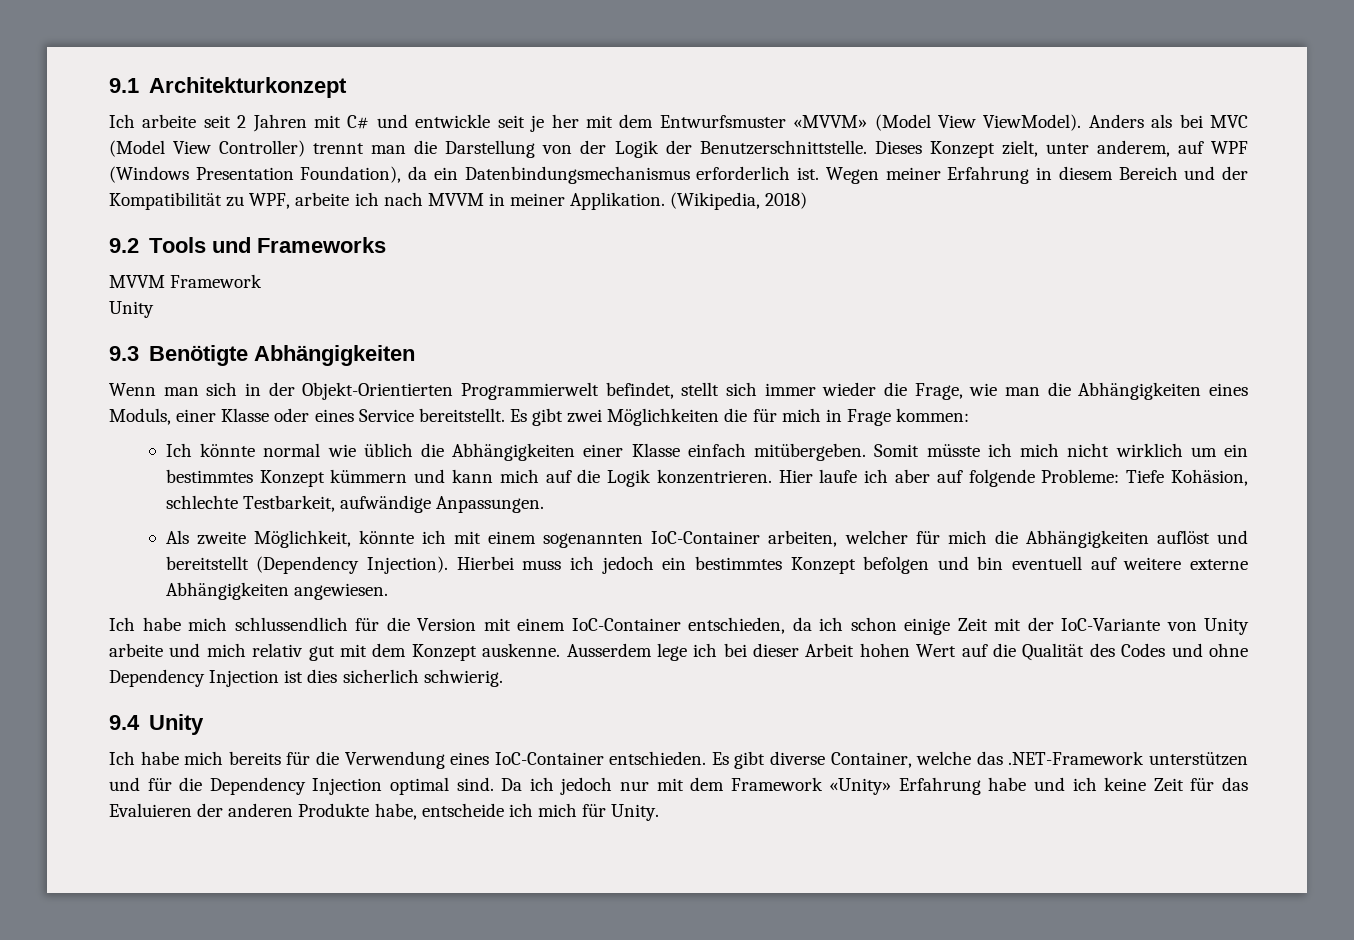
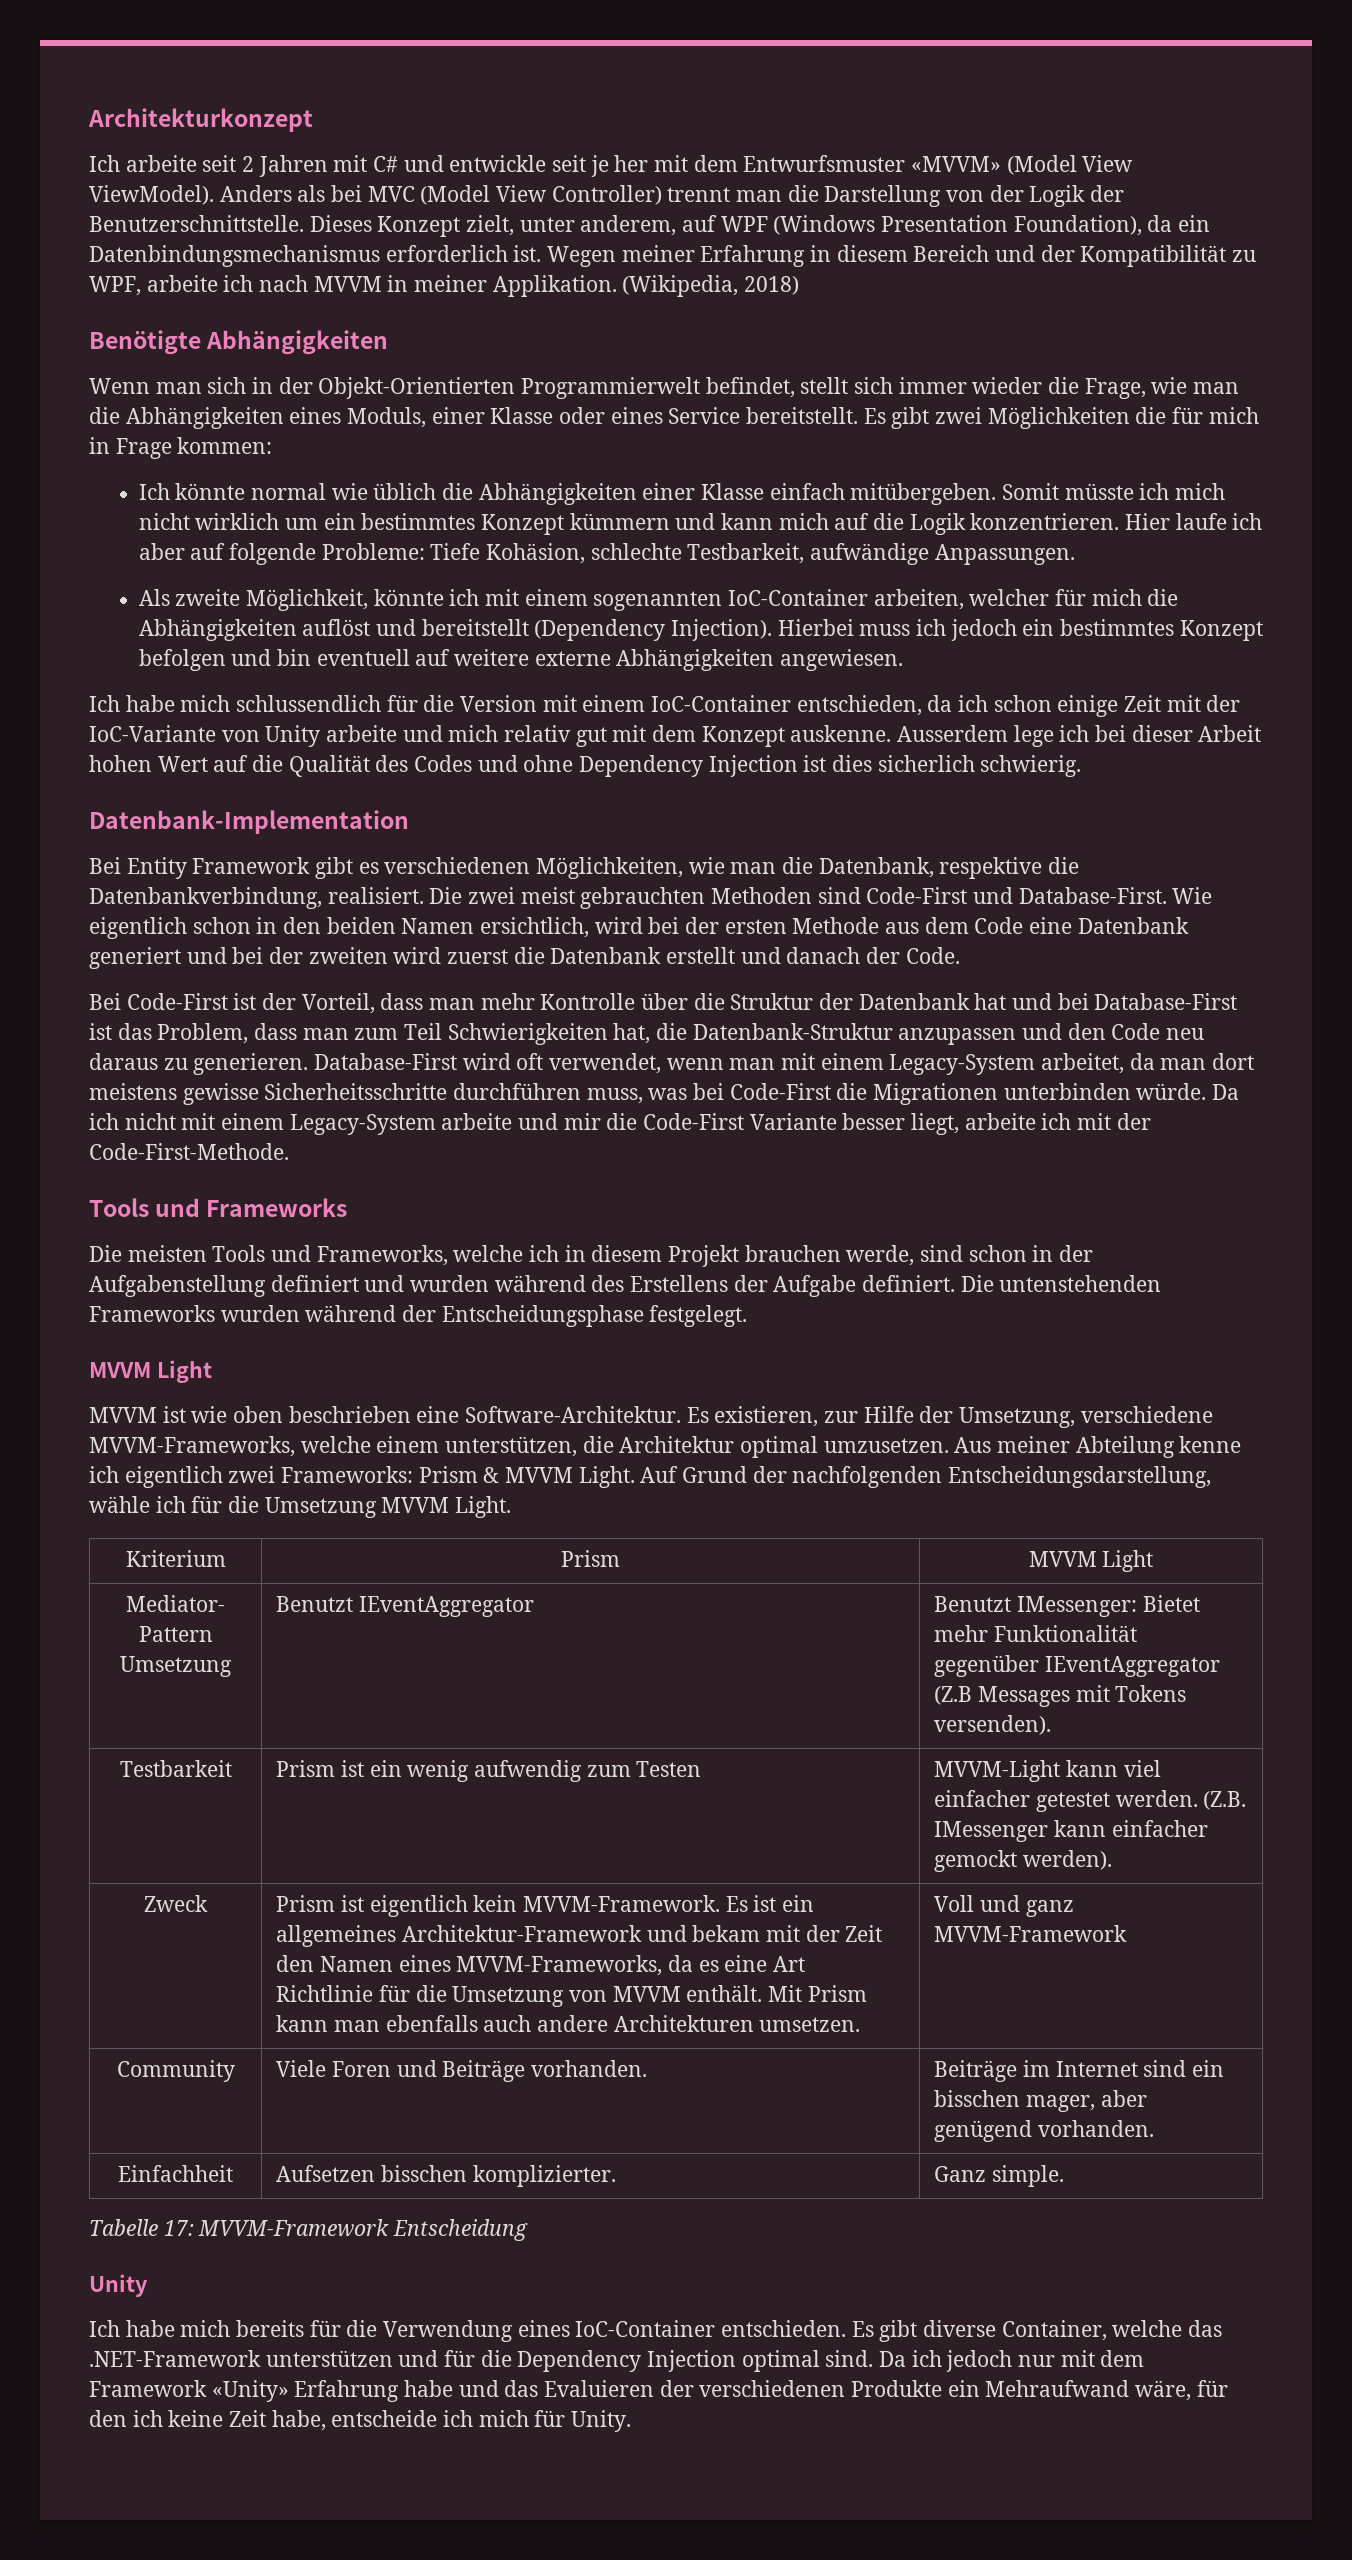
- 9.1 Architekturkonzept
+ Architekturkonzept
- 9.2 Tools und Frameworks
- MVVM Framework
- Unity
- 9.3 Benötigte Abhängigkeiten
+ Benötigte Abhängigkeiten
- 9.4 Unity
+ Datenbank-Implementation
+ Bei Entity Framework gibt es verschiedenen Möglichkeiten, wie man die Datenbank, respektive die Datenbankverbindung, realisiert. Die zwei meist gebrauchten Methoden sind Code-First und Database-First. Wie eigentlich schon in den beiden Namen ersichtlich, wird bei der ersten Methode aus dem Code eine Datenbank generiert und bei der zweiten wird zuerst die Datenbank erstellt und danach der Code.
+ Bei Code-First ist der Vorteil, dass man mehr Kontrolle über die Struktur der Datenbank hat und bei Database-First ist das Problem, dass man zum Teil Schwierigkeiten hat, die Datenbank-Struktur anzupassen und den Code neu daraus zu generieren. Database-First wird oft verwendet, wenn man mit einem Legacy-System arbeitet, da man dort meistens gewisse Sicherheitsschritte durchführen muss, was bei Code-First die Migrationen unterbinden würde. Da ich nicht mit einem Legacy-System arbeite und mir die Code-First Variante besser liegt, arbeite ich mit der Code-First-Methode.
+ Tools und Frameworks
+ Die meisten Tools und Frameworks, welche ich in diesem Projekt brauchen werde, sind schon in der Aufgabenstellung definiert und wurden während des Erstellens der Aufgabe definiert. Die untenstehenden Frameworks wurden während der Entscheidungsphase festgelegt.
+ MVVM Light
+ MVVM ist wie oben beschrieben eine Software-Architektur. Es existieren, zur Hilfe der Umsetzung, verschiedene MVVM-Frameworks, welche einem unterstützen, die Architektur optimal umzusetzen. Aus meiner Abteilung kenne ich eigentlich zwei Frameworks: Prism & MVVM Light. Auf Grund der nachfolgenden Entscheidungsdarstellung, wähle ich für die Umsetzung MVVM Light.
+ Kriterium | Prism | MVVM Light
+ Mediator- Pattern Umsetzung | Benutzt IEventAggregator | Benutzt IMessenger: Bietet mehr Funktionalität gegenüber IEventAggregator (Z.B Messages mit Tokens versenden).
+ Testbarkeit | Prism ist ein wenig aufwendig zum Testen | MVVM-Light kann viel einfacher getestet werden. (Z.B. IMessenger kann einfacher gemockt werden).
+ Zweck | Prism ist eigentlich kein MVVM-Framework. Es ist ein allgemeines Architektur-Framework und bekam mit der Zeit den Namen eines MVVM-Frameworks, da es eine Art Richtlinie für die Umsetzung von MVVM enthält. Mit Prism kann man ebenfalls auch andere Architekturen umsetzen. | Voll und ganz MVVM-Framework
+ Community | Viele Foren und Beiträge vorhanden. | Beiträge im Internet sind ein bisschen mager, aber genügend vorhanden.
+ Einfachheit | Aufsetzen bisschen komplizierter. | Ganz simple.
+ Tabelle 17: MVVM-Framework Entscheidung
+ Unity
- Da ich jedoch nur mit dem Framework «Unity» Erfahrung habe und ich keine Zeit für das Evaluieren der anderen Produkte habe, entscheide ich mich für Unity.
+ Da ich jedoch nur mit dem Framework «Unity» Erfahrung habe und das Evaluieren der verschiedenen Produkte ein Mehraufwand wäre, für den ich keine Zeit habe, entscheide ich mich für Unity.

